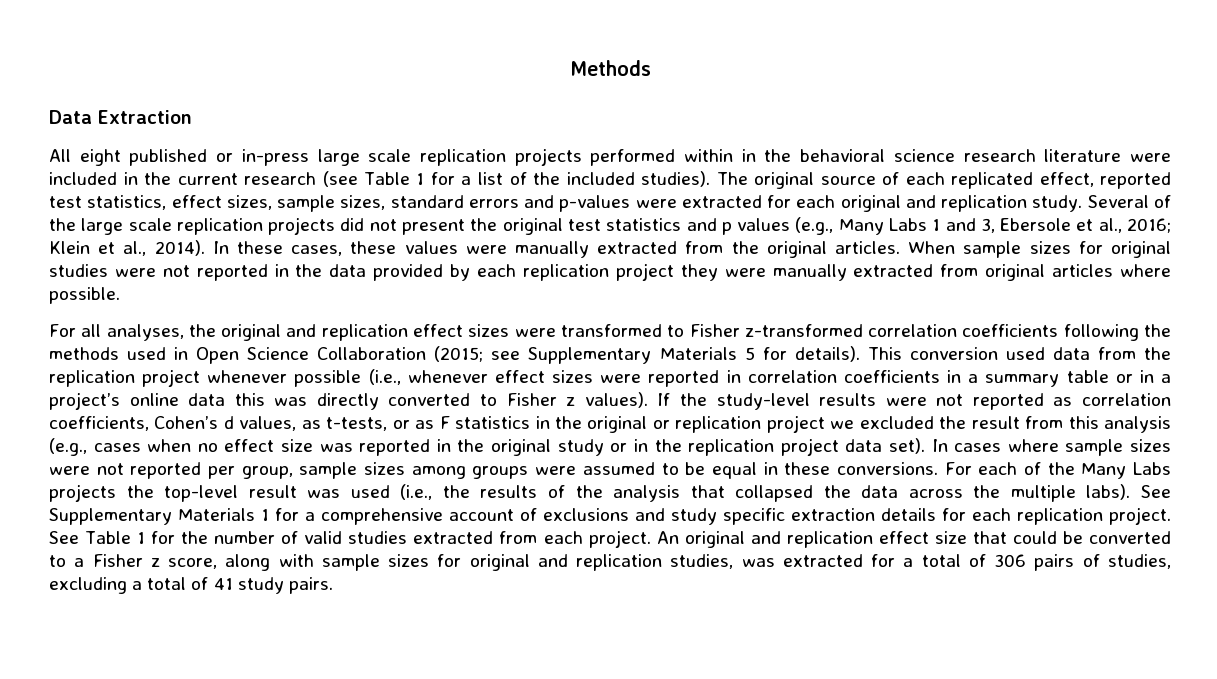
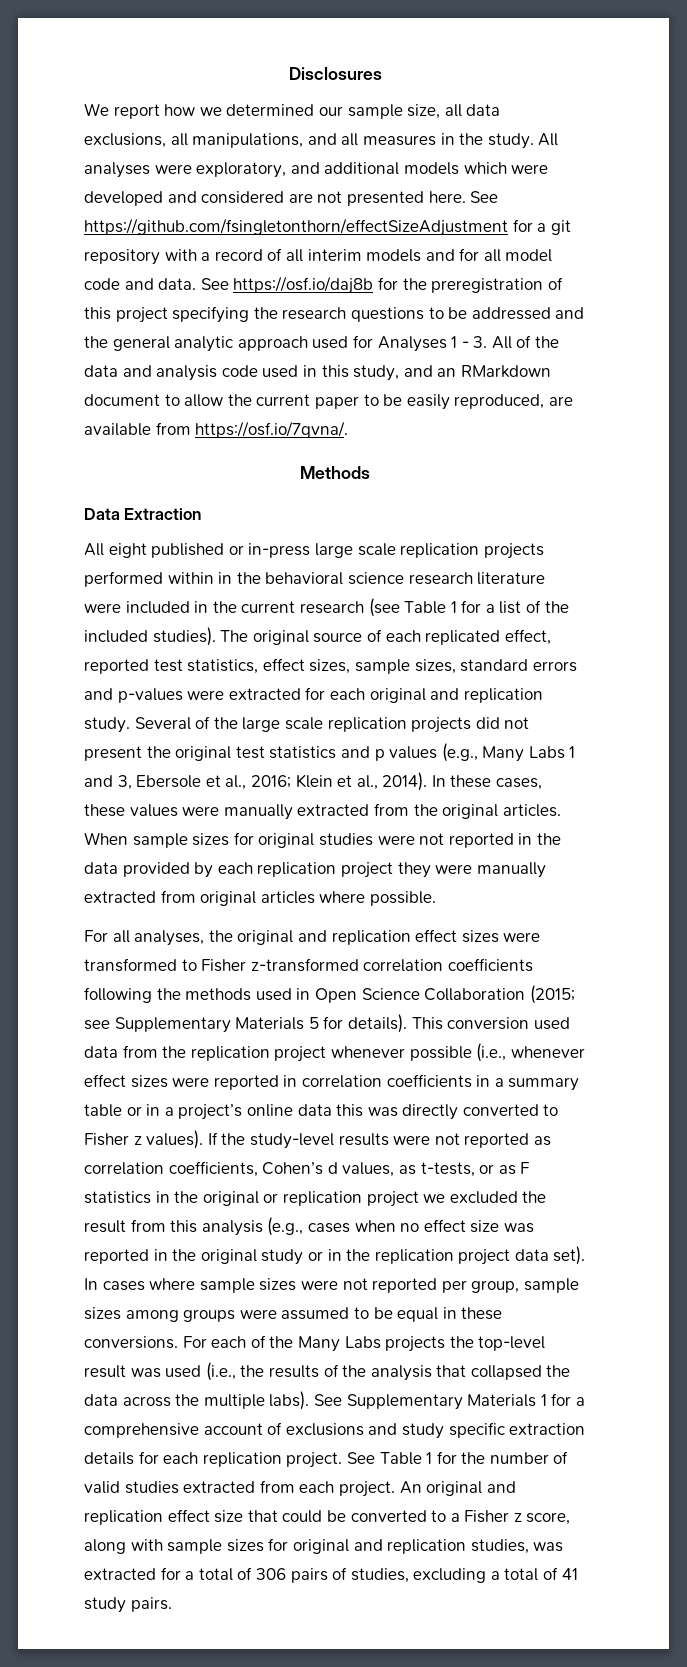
+ Disclosures
+ We report how we determined our sample size, all data exclusions, all manipulations, and all measures in the study. All analyses were exploratory, and additional models which were developed and considered are not presented here. See https://github.com/fsingletonthorn/effectSizeAdjustment for a git repository with a record of all interim models and for all model code and data. See https://osf.io/daj8b for the preregistration of this project specifying the research questions to be addressed and the general analytic approach used for Analyses 1 - 3. All of the data and analysis code used in this study, and an RMarkdown document to allow the current paper to be easily reproduced, are available from https://osf.io/7qvna/.

